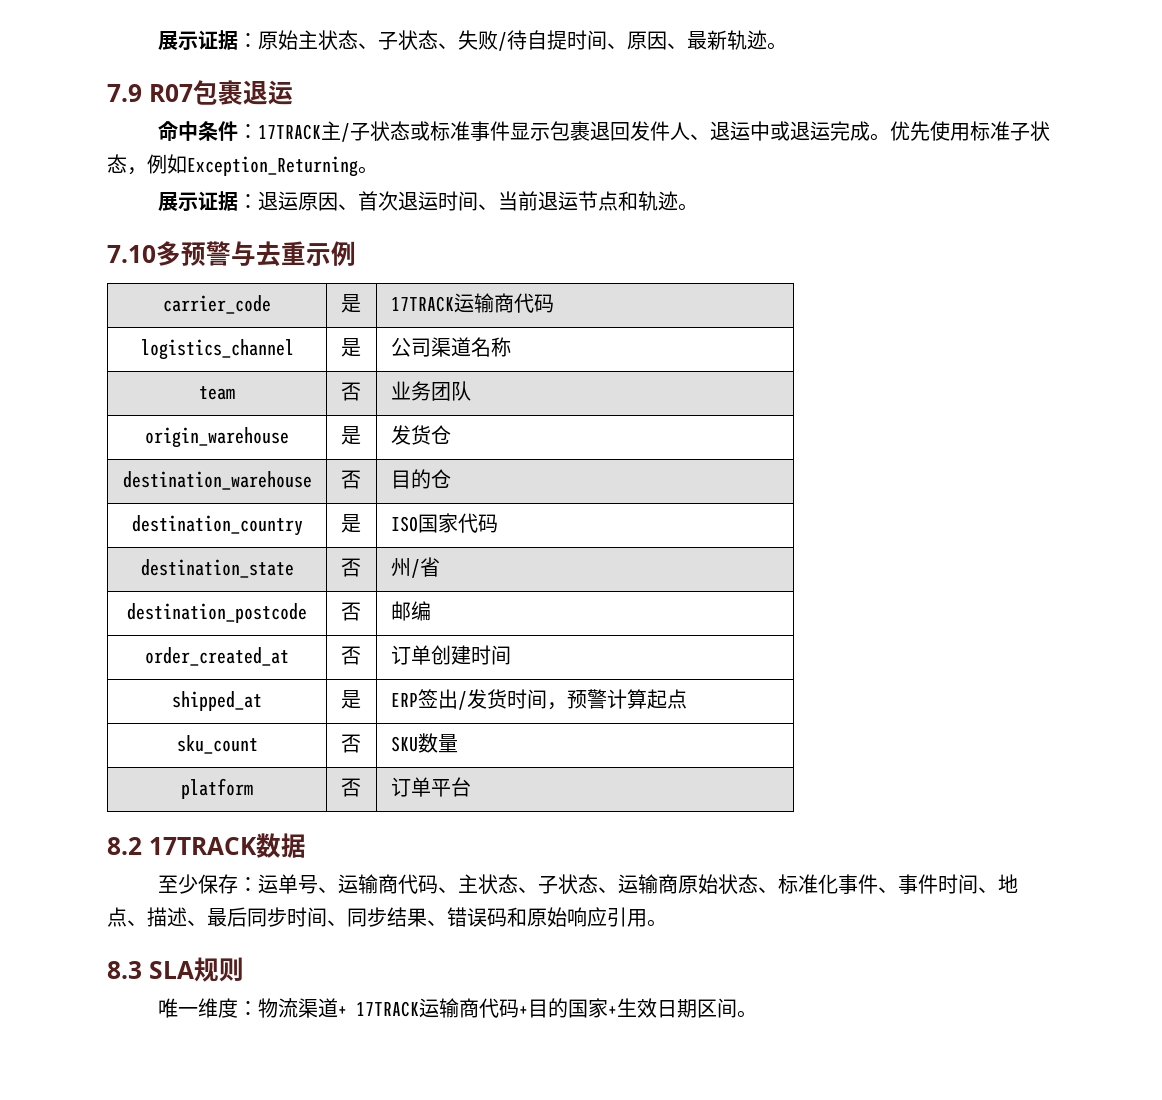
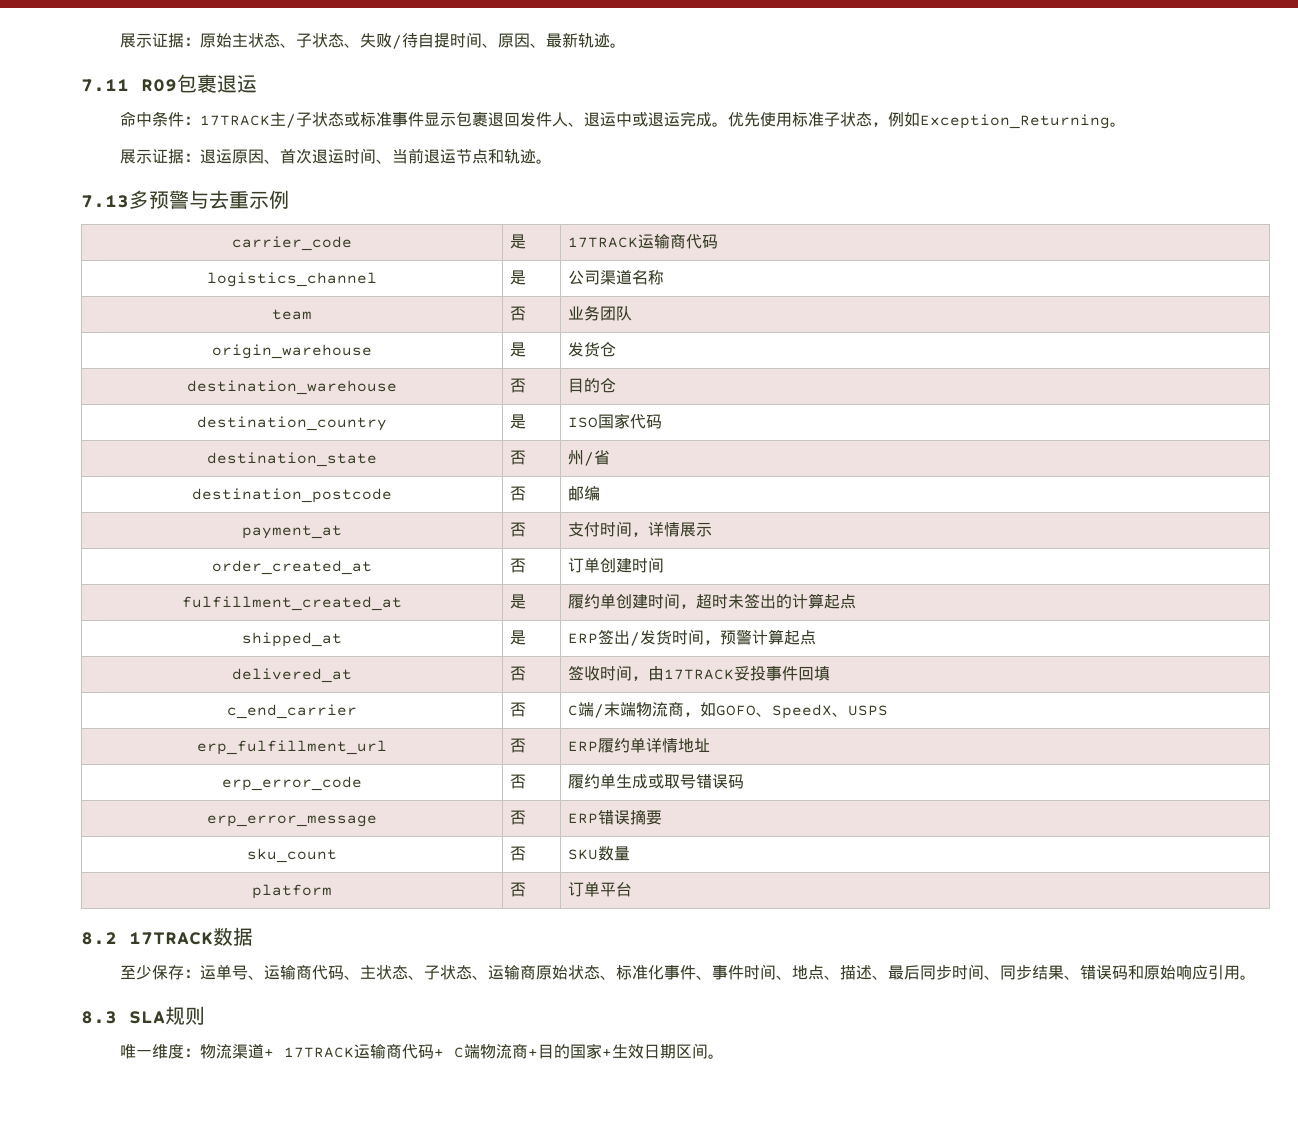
- 7.9 R07包裹退运
+ 7.11 R09包裹退运
- 7.10多预警与去重示例
+ 7.13多预警与去重示例
+ payment_at | 否 | 支付时间，详情展示
+ fulfillment_created_at | 是 | 履约单创建时间，超时未签出的计算起点
+ delivered_at | 否 | 签收时间，由17TRACK妥投事件回填
+ c_end_carrier | 否 | C端/末端物流商，如GOFO、SpeedX、USPS
+ erp_fulfillment_url | 否 | ERP履约单详情地址
+ erp_error_code | 否 | 履约单生成或取号错误码
+ erp_error_message | 否 | ERP错误摘要
- 唯一维度：物流渠道+ 17TRACK运输商代码+目的国家+生效日期区间。
+ 唯一维度：物流渠道+ 17TRACK运输商代码+ C端物流商+目的国家+生效日期区间。

